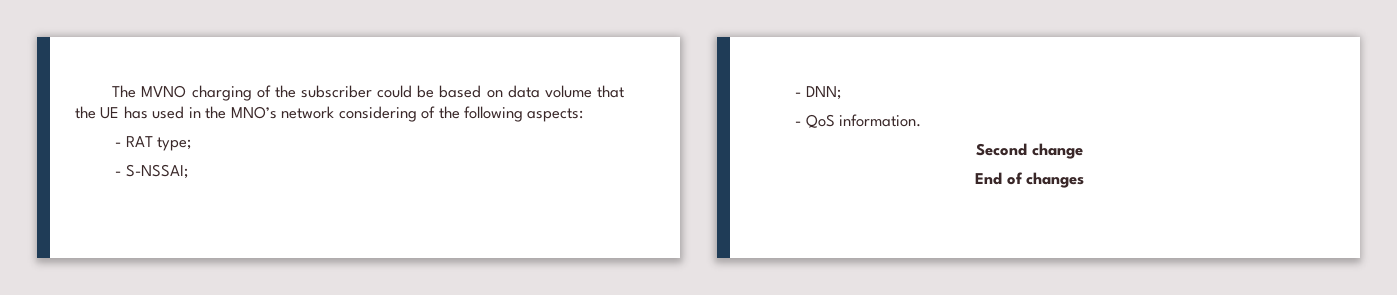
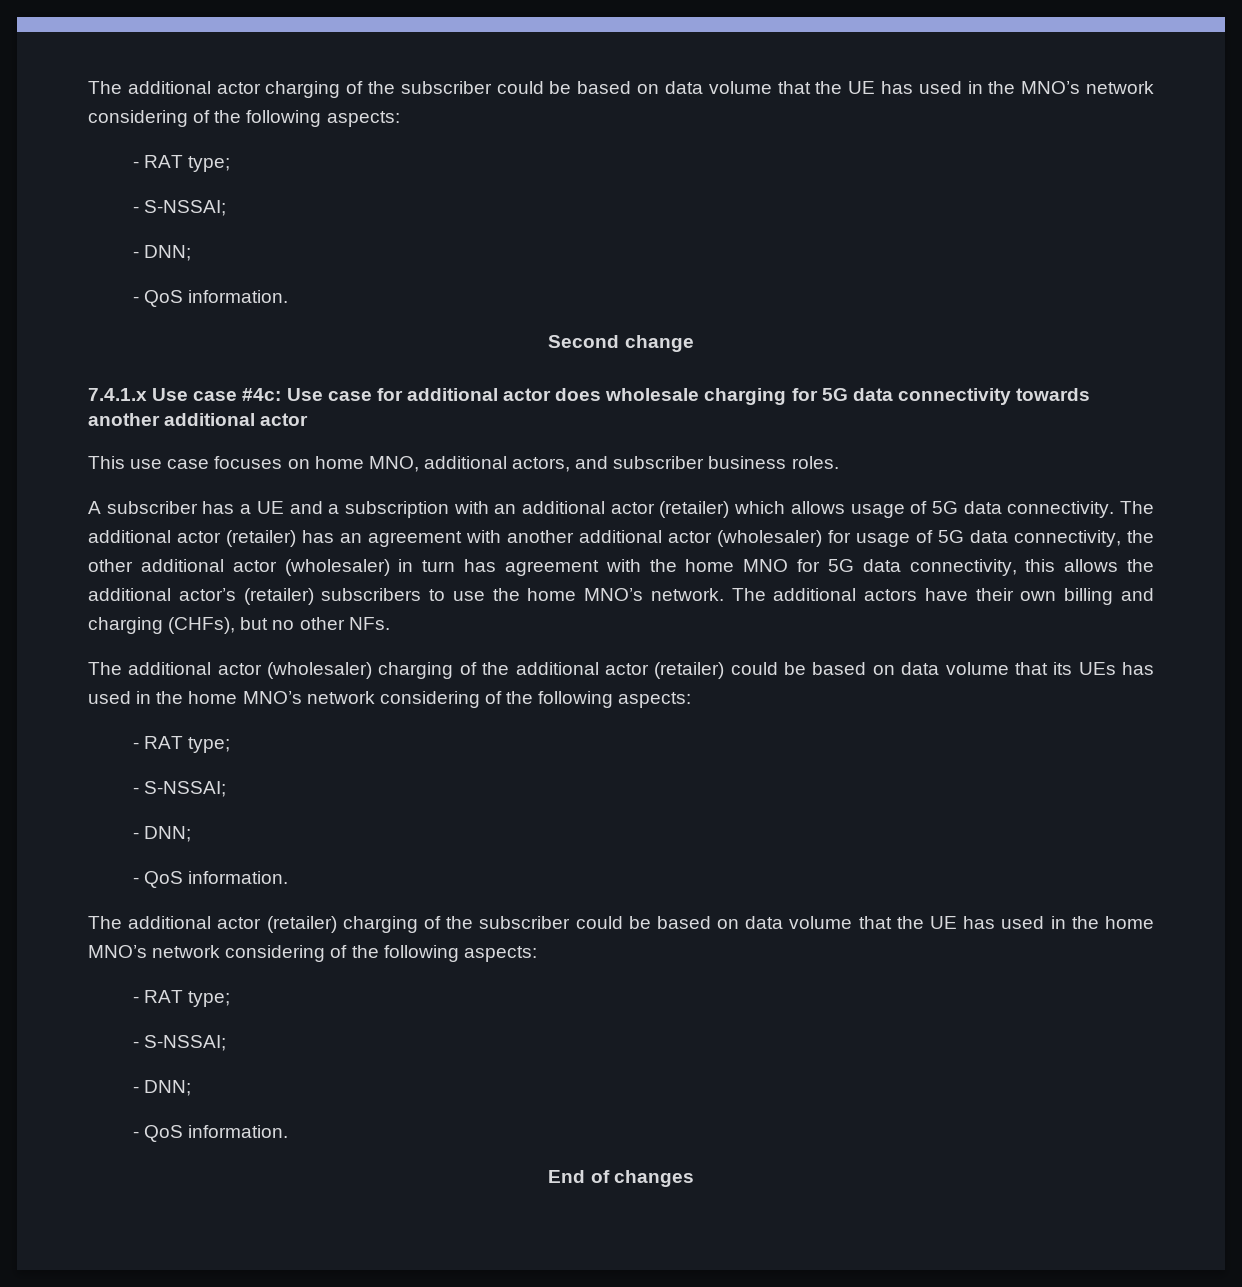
- The MVNO charging of the subscriber could be based on data volume that the UE has used in the MNO’s network considering of the following aspects:
+ The additional actor charging of the subscriber could be based on data volume that the UE has used in the MNO’s network considering of the following aspects:
+ 7.4.1.x Use case #4c: Use case for additional actor does wholesale charging for 5G data connectivity towards another additional actor
+ This use case focuses on home MNO, additional actors, and subscriber business roles.
+ A subscriber has a UE and a subscription with an additional actor (retailer) which allows usage of 5G data connectivity. The additional actor (retailer) has an agreement with another additional actor (wholesaler) for usage of 5G data connectivity, the other additional actor (wholesaler) in turn has agreement with the home MNO for 5G data connectivity, this allows the additional actor’s (retailer) subscribers to use the home MNO’s network. The additional actors have their own billing and charging (CHFs), but no other NFs.
+ The additional actor (wholesaler) charging of the additional actor (retailer) could be based on data volume that its UEs has used in the home MNO’s network considering of the following aspects:
+ - RAT type;
+ - S-NSSAI;
+ - DNN;
+ - QoS information.
+ The additional actor (retailer) charging of the subscriber could be based on data volume that the UE has used in the home MNO’s network considering of the following aspects:
+ - RAT type;
+ - S-NSSAI;
+ - DNN;
+ - QoS information.

